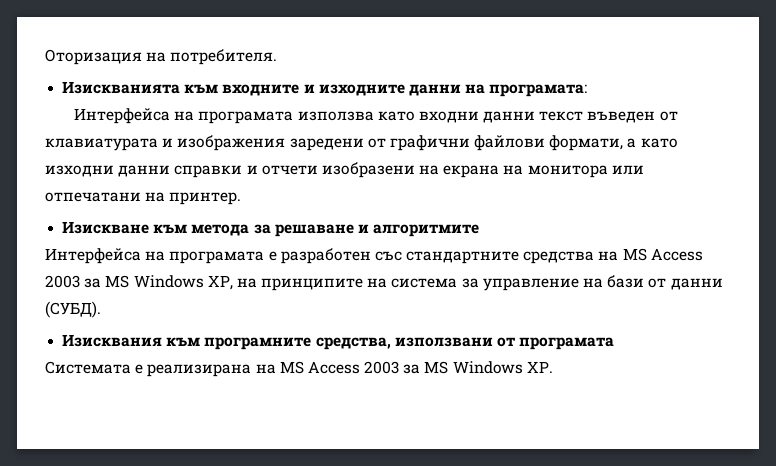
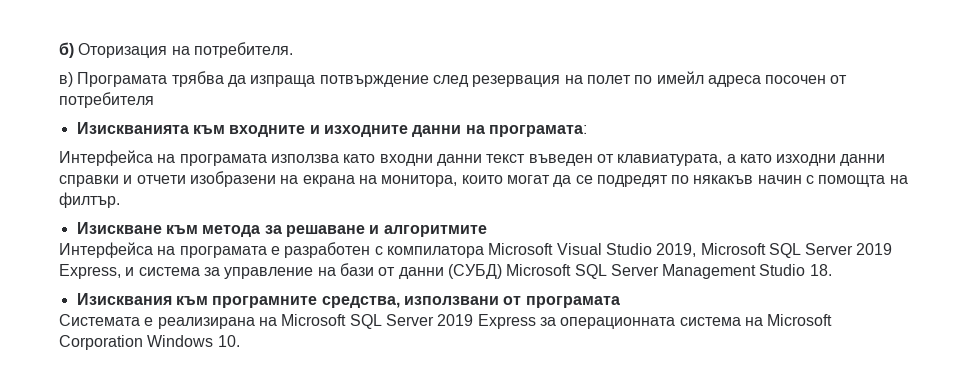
- Оторизация на потребителя.
+ б) Оторизация на потребителя.
+ в) Програмата трябва да изпраща потвърждение след резервация на полет по имейл адреса посочен от потребителя
- Интерфейса на програмата използва като входни данни текст въведен от клавиатурата и изображения заредени от графични файлови формати, а като изходни данни справки и отчети изобразени на екрана на монитора или отпечатани на принтер.
+ Интерфейса на програмата използва като входни данни текст въведен от клавиатурата, а като изходни данни справки и отчети изобразени на екрана на монитора, които могат да се подредят по някакъв начин с помощта на филтър.
- Интерфейса на програмата е разработен със стандартните средства на MS Access 2003 за MS Windows XP, на принципите на система за управление на бази от данни (СУБД).
+ Интерфейса на програмата е разработен с компилатора Microsoft Visual Studio 2019, Microsoft SQL Server 2019 Express, и система за управление на бази от данни (СУБД) Microsoft SQL Server Management Studio 18.
- Системата е реализирана на MS Access 2003 за MS Windows XP.
+ Системата е реализирана на Microsoft SQL Server 2019 Express за операционната система на Microsoft Corporation Windows 10.

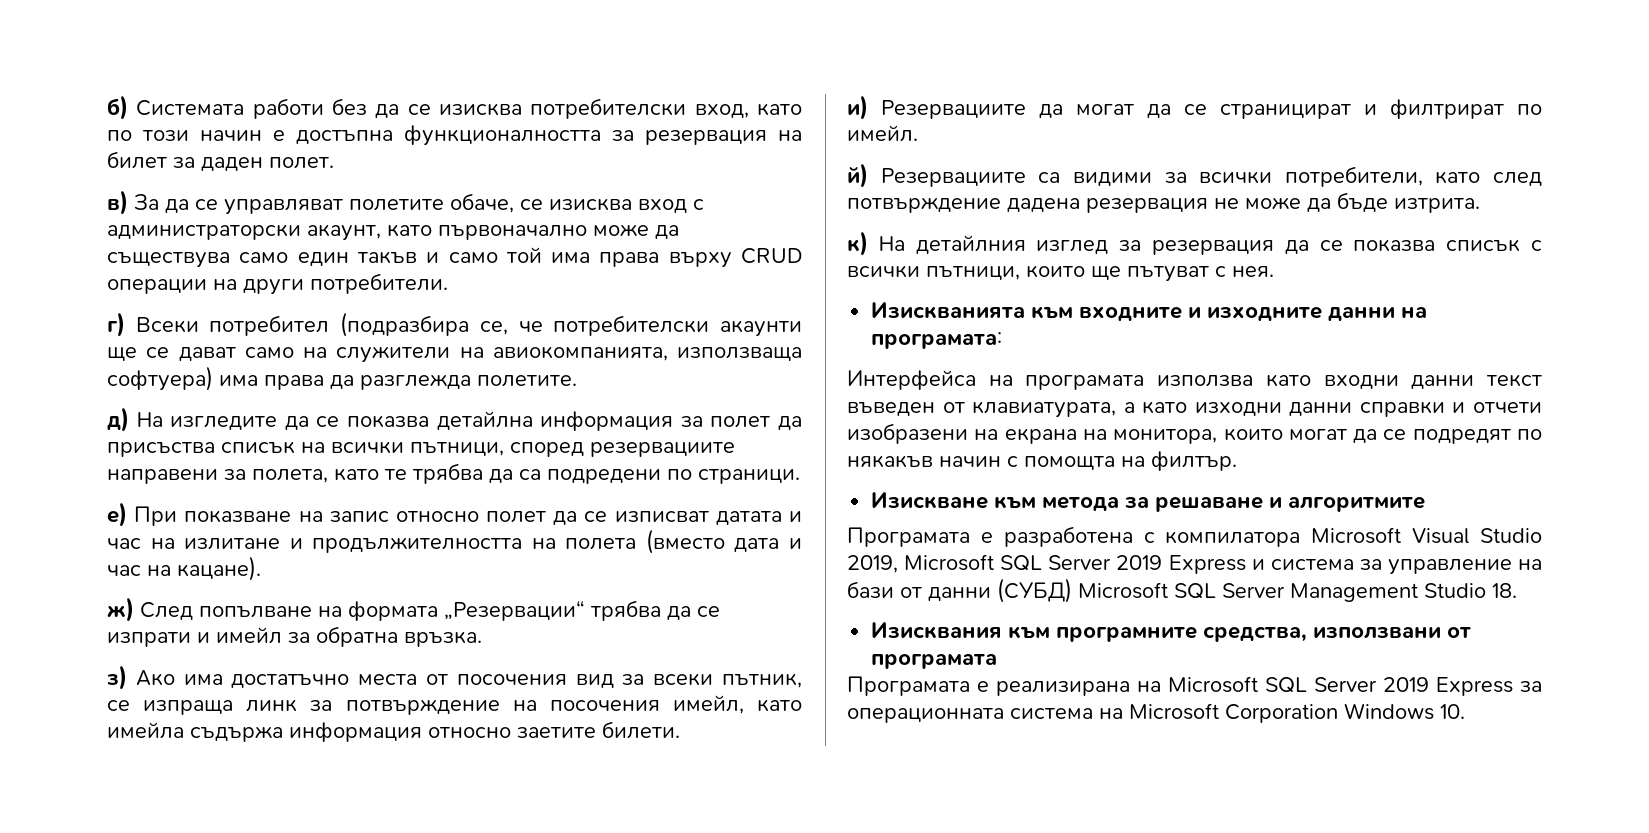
- б) Оторизация на потребителя.
- в) Програмата трябва да изпраща потвърждение след резервация на полет по имейл адреса посочен от потребителя
+ б) Системата работи без да се изисква потребителски вход, като по този начин е достъпна функционалността за резервация на билет за даден полет.
+ в) За да се управляват полетите обаче, се изисква вход с администраторски акаунт, като първоначално може да съществува само един такъв и само той има права върху CRUD операции на други потребители.
+ г) Всеки потребител (подразбира се, че потребителски акаунти ще се дават само на служители на авиокомпанията, използваща софтуера) има права да разглежда полетите.
+ д) На изгледите да се показва детайлна информация за полет да присъства списък на всички пътници, според резервациите направени за полета, като те трябва да са подредени по страници.
+ е) При показване на запис относно полет да се изписват датата и час на излитане и продължителността на полета (вместо дата и час на кацане).
+ ж) След попълване на формата „Резервации“ трябва да се изпрати и имейл за обратна връзка.
+ з) Ако има достатъчно места от посочения вид за всеки пътник, се изпраща линк за потвърждение на посочения имейл, като имейла съдържа информация относно заетите билети.
+ и) Резервациите да могат да се страницират и филтрират по имейл.
+ й) Резервациите са видими за всички потребители, като след потвърждение дадена резервация не може да бъде изтрита.
+ к) На детайлния изглед за резервация да се показва списък с всички пътници, които ще пътуват с нея.
- Интерфейса на програмата е разработен с компилатора Microsoft Visual Studio 2019, Microsoft SQL Server 2019 Express, и система за управление на бази от данни (СУБД) Microsoft SQL Server Management Studio 18.
+ Програмата е разработена с компилатора Microsoft Visual Studio 2019, Microsoft SQL Server 2019 Express и система за управление на бази от данни (СУБД) Microsoft SQL Server Management Studio 18.
- Системата е реализирана на Microsoft SQL Server 2019 Express за операционната система на Microsoft Corporation Windows 10.
+ Програмата е реализирана на Microsoft SQL Server 2019 Express за операционната система на Microsoft Corporation Windows 10.

